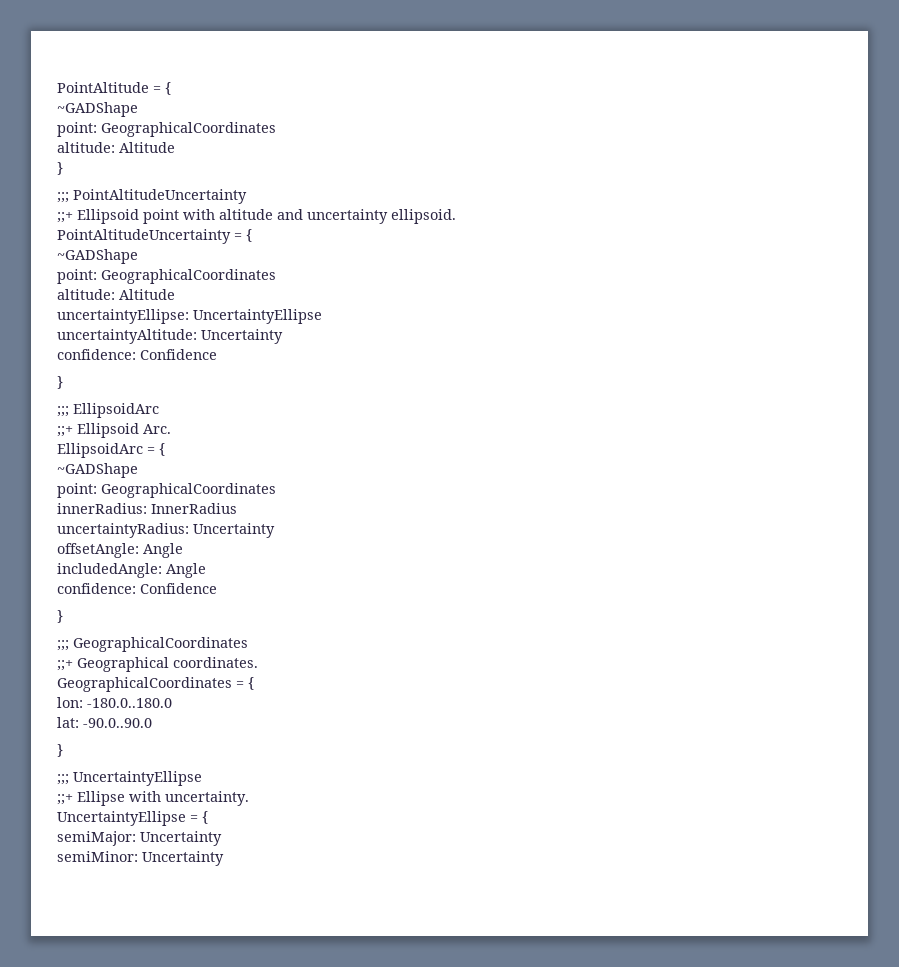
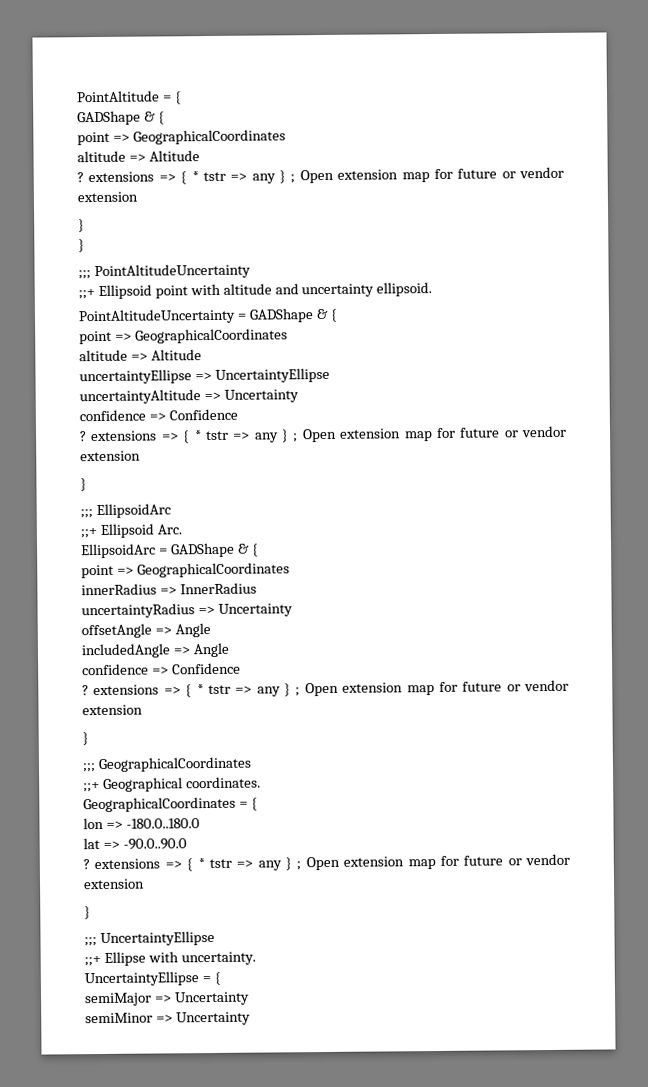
  PointAltitude = {
- ~GADShape
- point: GeographicalCoordinates
- altitude: Altitude
+ GADShape & {
+ point => GeographicalCoordinates
+ altitude => Altitude
+ ? extensions => { * tstr => any } ; Open extension map for future or vendor extension
+ }
- PointAltitudeUncertainty = {
- ~GADShape
- point: GeographicalCoordinates
- altitude: Altitude
- uncertaintyEllipse: UncertaintyEllipse
- uncertaintyAltitude: Uncertainty
- confidence: Confidence
+ PointAltitudeUncertainty = GADShape & {
+ point => GeographicalCoordinates
+ altitude => Altitude
+ uncertaintyEllipse => UncertaintyEllipse
+ uncertaintyAltitude => Uncertainty
+ confidence => Confidence
+ ? extensions => { * tstr => any } ; Open extension map for future or vendor extension
- EllipsoidArc = {
- ~GADShape
- point: GeographicalCoordinates
- innerRadius: InnerRadius
+ EllipsoidArc = GADShape & {
+ point => GeographicalCoordinates
+ innerRadius => InnerRadius
- uncertaintyRadius: Uncertainty
- offsetAngle: Angle
- includedAngle: Angle
- confidence: Confidence
+ uncertaintyRadius => Uncertainty
+ offsetAngle => Angle
+ includedAngle => Angle
+ confidence => Confidence
+ ? extensions => { * tstr => any } ; Open extension map for future or vendor extension
- lon: -180.0..180.0
+ lon => -180.0..180.0
- lat: -90.0..90.0
+ lat => -90.0..90.0
+ ? extensions => { * tstr => any } ; Open extension map for future or vendor extension
- semiMajor: Uncertainty
- semiMinor: Uncertainty
+ semiMajor => Uncertainty
+ semiMinor => Uncertainty

